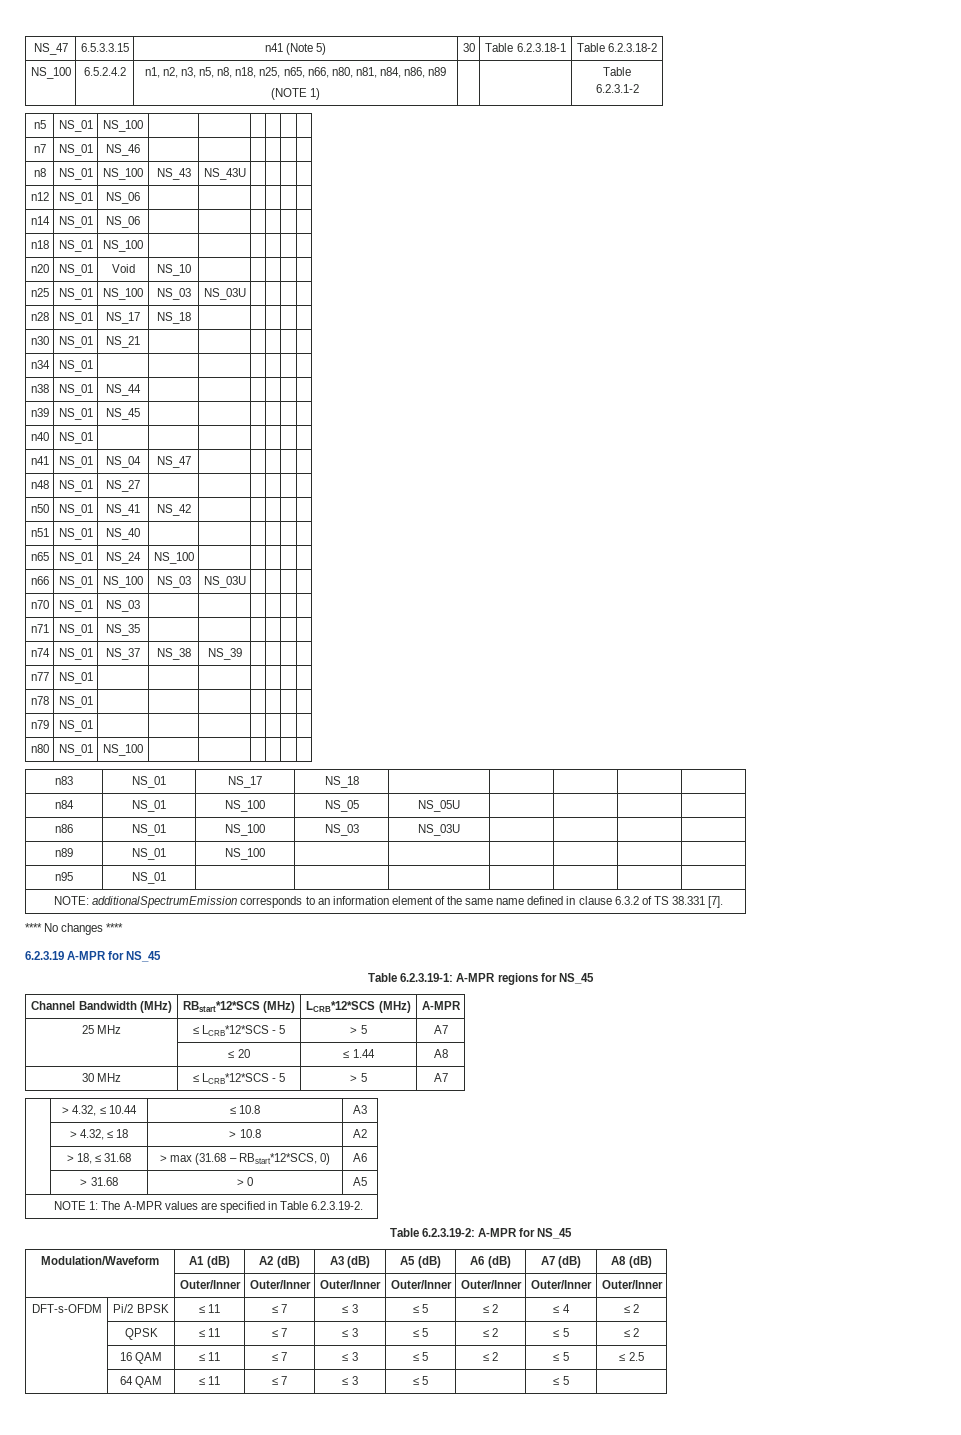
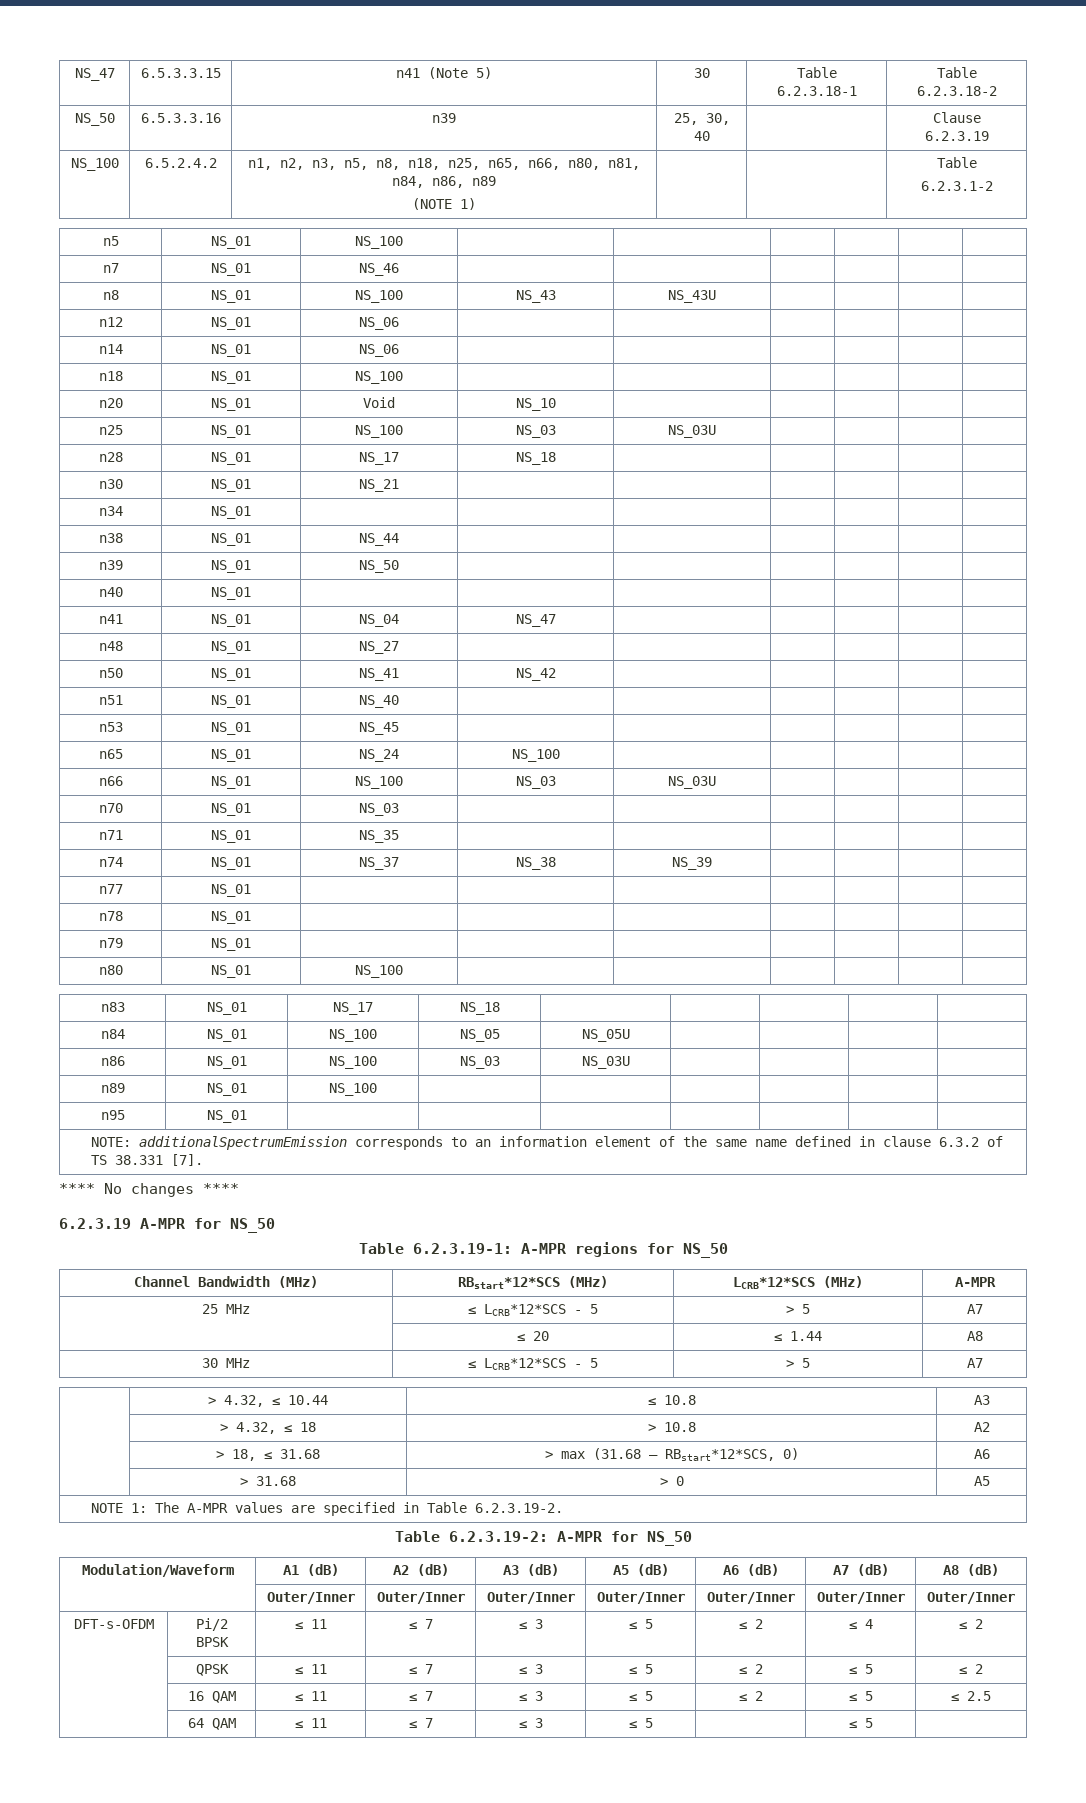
+ NS_50 | 6.5.3.3.16 | n39 | 25, 30, 40 | | Clause 6.2.3.19
- n39 | NS_01 | NS_45 | | | | | |
+ n39 | NS_01 | NS_50 | | | | | |
+ n53 | NS_01 | NS_45 | | | | | |
- 6.2.3.19 A-MPR for NS_45
+ 6.2.3.19 A-MPR for NS_50
- Table 6.2.3.19-1: A-MPR regions for NS_45
+ Table 6.2.3.19-1: A-MPR regions for NS_50
- Table 6.2.3.19-2: A-MPR for NS_45
+ Table 6.2.3.19-2: A-MPR for NS_50

